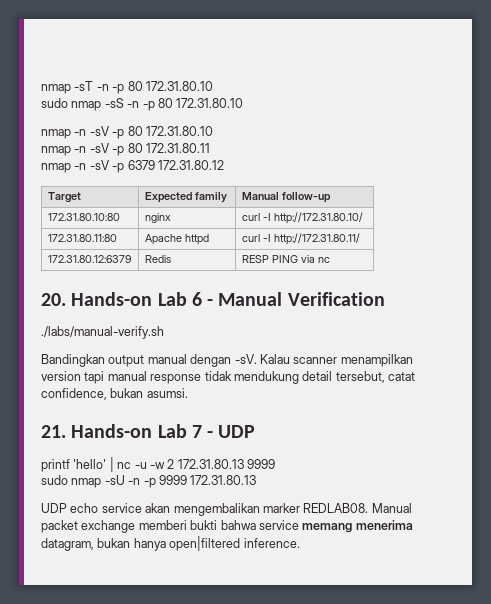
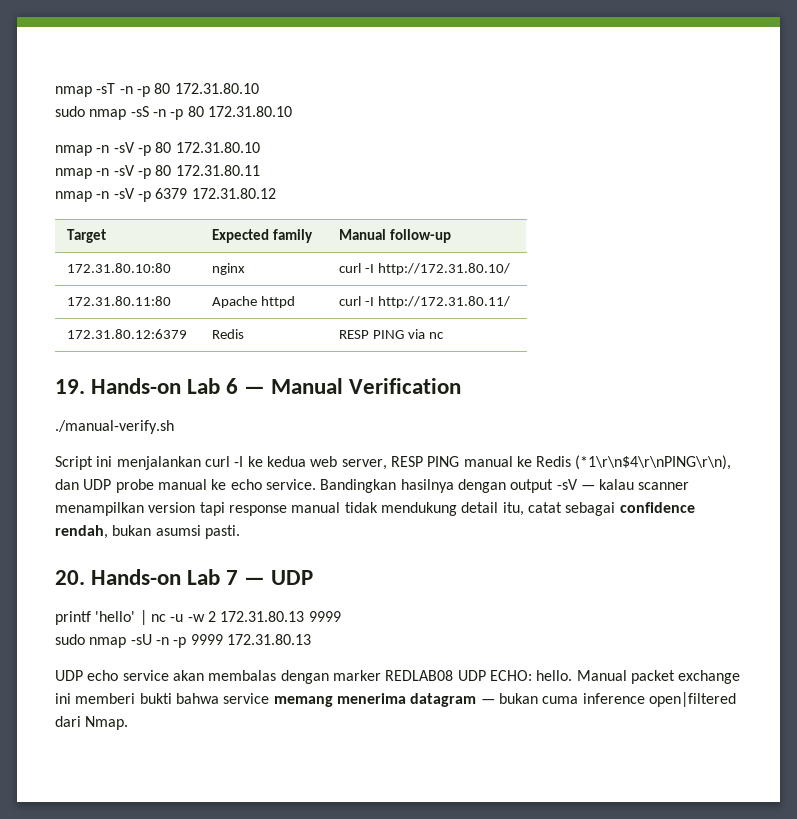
- 20. Hands-on Lab 6 - Manual Verification
+ 19. Hands-on Lab 6 — Manual Verification
- ./labs/manual-verify.sh
- Bandingkan output manual dengan -sV. Kalau scanner menampilkan version tapi manual response tidak mendukung detail tersebut, catat confidence, bukan asumsi.
- 21. Hands-on Lab 7 - UDP
+ ./manual-verify.sh
+ Script ini menjalankan curl -I ke kedua web server, RESP PING manual ke Redis (*1\r\n$4\r\nPING\r\n), dan UDP probe manual ke echo service. Bandingkan hasilnya dengan output -sV — kalau scanner menampilkan version tapi response manual tidak mendukung detail itu, catat sebagai confidence rendah, bukan asumsi pasti.
+ 20. Hands-on Lab 7 — UDP
- UDP echo service akan mengembalikan marker REDLAB08.
+ UDP echo service akan membalas dengan marker REDLAB08 UDP ECHO: hello.
- Manual packet exchange memberi bukti bahwa service memang menerima datagram, bukan hanya open|filtered inference.
+ Manual packet exchange ini memberi bukti bahwa service memang menerima datagram — bukan cuma inference open|filtered dari Nmap.

